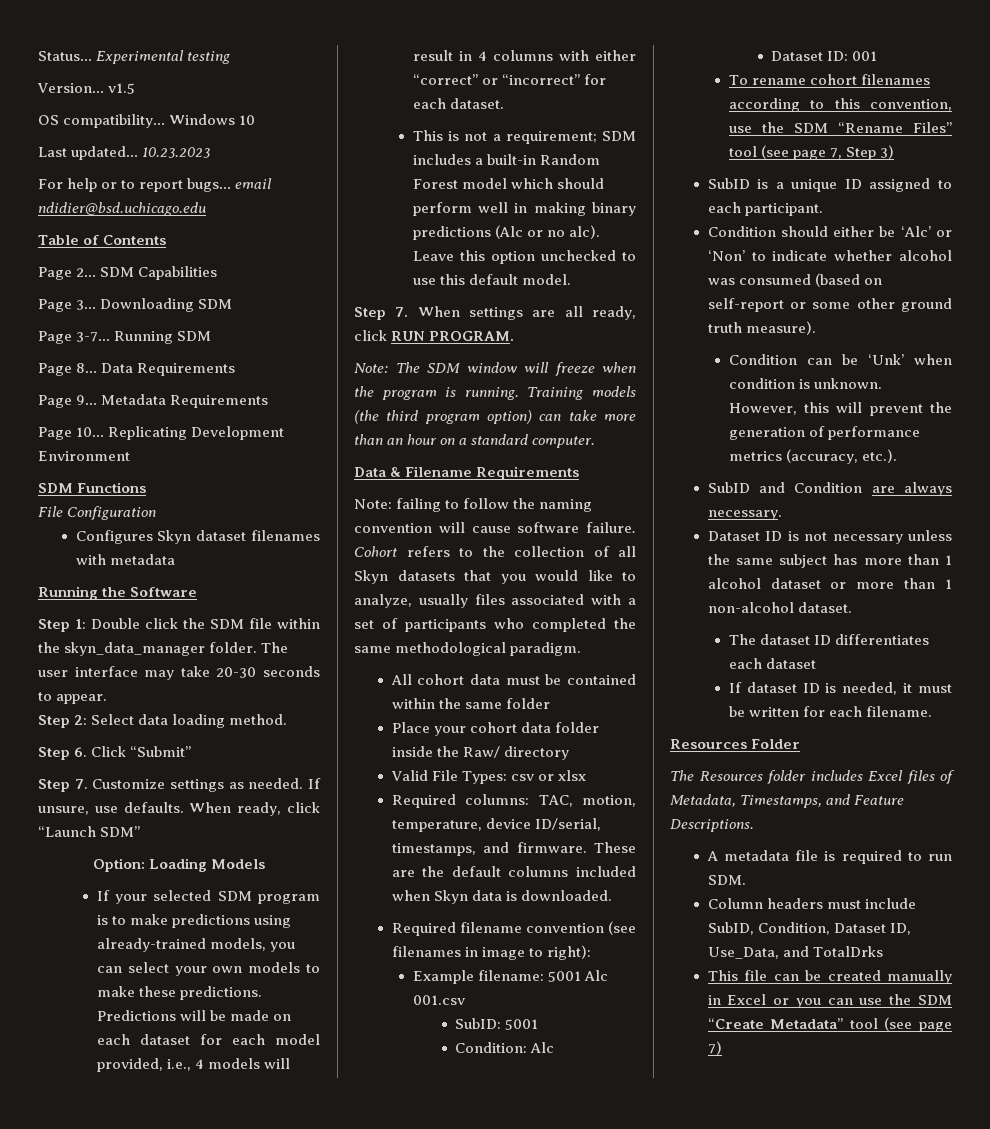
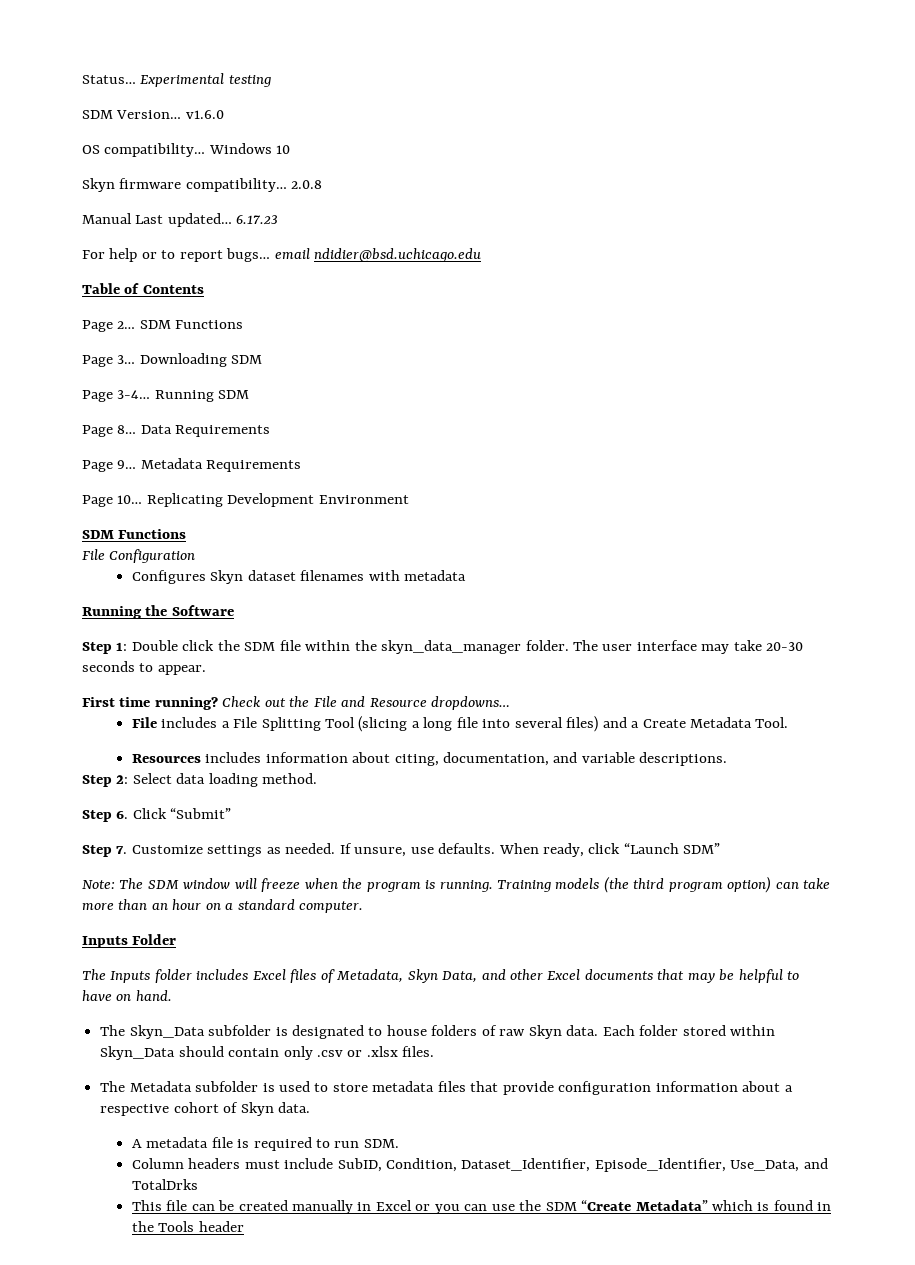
- Version… v1.5
+ SDM Version… v1.6.0
- Last updated…
+ Skyn firmware compatibility… 2.0.8
+ Manual Last updated…
- 10.23.2023
+ 6.17.23
- Page 2… SDM Capabilities
+ Page 2… SDM Functions
- Page 3-7…
+ Page 3-4…
+ First time running? Check out the File and Resource dropdowns…
+ File includes a File Splitting Tool (slicing a long file into several files) and a Create Metadata Tool.
+ Resources includes information about citing, documentation, and variable descriptions.
- Option: Loading Models
- If your selected SDM program is to make predictions using already-trained models, you can select your own models to make these predictions. Predictions will be made on each dataset for each model provided, i.e., 4 models will result in 4 columns with either “correct” or “incorrect” for each dataset.
- This is not a requirement; SDM includes a built-in Random Forest model which should perform well in making binary predictions (Alc or no alc). Leave this option unchecked to use this default model.
- Step 7. When settings are all ready, click RUN PROGRAM.
- Data & Filename Requirements
- Note: failing to follow the naming convention will cause software failure. Cohort refers to the collection of all Skyn datasets that you would like to analyze, usually files associated with a set of participants who completed the same methodological paradigm.
- All cohort data must be contained within the same folder
- Place your cohort data folder inside the Raw/ directory
- Valid File Types: csv or xlsx
- Required columns: TAC, motion, temperature, device ID/serial, timestamps, and firmware. These are the default columns included when Skyn data is downloaded.
- Required filename convention (see filenames in image to right):
- Example filename: 5001 Alc 001.csv
- SubID: 5001
- Condition: Alc
- Dataset ID: 001
- To rename cohort filenames according to this convention, use the SDM “Rename Files” tool (see page 7, Step 3)
- SubID is a unique ID assigned to each participant.
- Condition should either be ‘Alc’ or ‘Non’ to indicate whether alcohol was consumed (based on self-report or some other ground truth measure).
- Condition can be ‘Unk’ when condition is unknown. However, this will prevent the generation of performance metrics (accuracy, etc.).
- SubID and Condition are always necessary.
- Dataset ID is not necessary unless the same subject has more than 1 alcohol dataset or more than 1 non-alcohol dataset.
- The dataset ID differentiates each dataset
- If dataset ID is needed, it must be written for each filename.
- Resources Folder
+ Inputs Folder
- The Resources folder includes Excel files of Metadata, Timestamps, and Feature Descriptions.
+ The Inputs folder includes Excel files of Metadata, Skyn Data, and other Excel documents that may be helpful to have on hand.
+ The Skyn_Data subfolder is designated to house folders of raw Skyn data. Each folder stored within Skyn_Data should contain only .csv or .xlsx files.
+ The Metadata subfolder is used to store metadata files that provide configuration information about a respective cohort of Skyn data.
- Column headers must include SubID, Condition, Dataset ID, Use_Data, and TotalDrks
+ Column headers must include SubID, Condition, Dataset_Identifier, Episode_Identifier, Use_Data, and TotalDrks
- This file can be created manually in Excel or you can use the SDM “Create Metadata” tool (see page 7)
+ This file can be created manually in Excel or you can use the SDM “Create Metadata” which is found in the Tools header

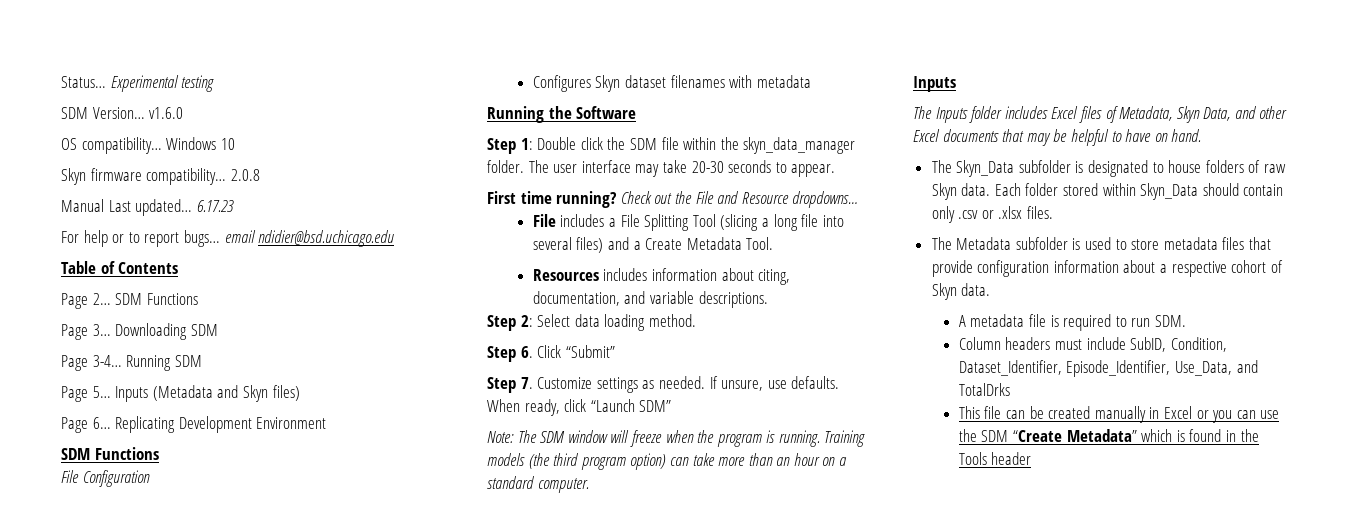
- Page 8… Data Requirements
- Page 9… Metadata Requirements
- Page 10…
+ Page 5… Inputs (Metadata and Skyn files)
+ Page 6…
  Training models (the third program option) can take more than an hour on a standard computer.
- Inputs Folder
+ Inputs

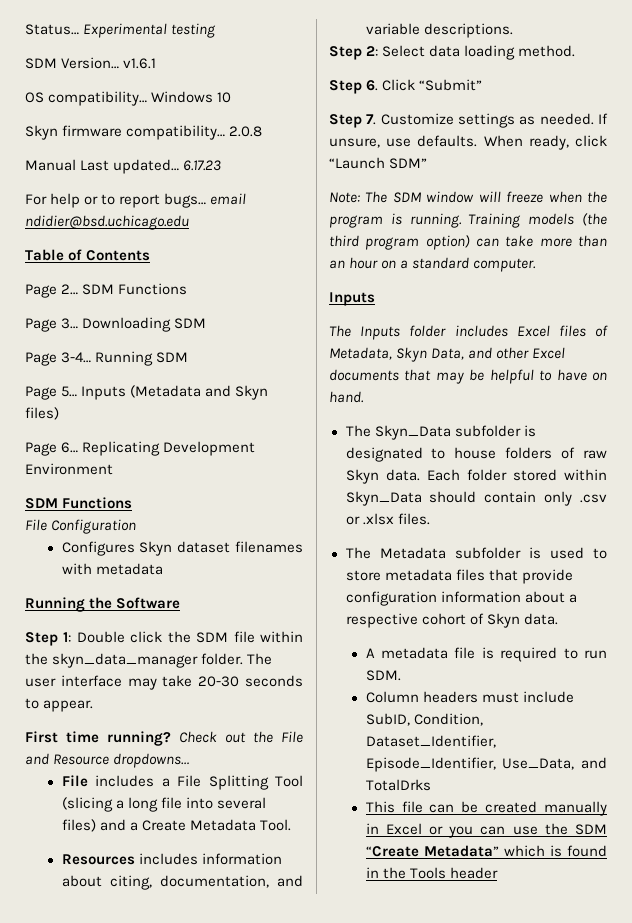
- SDM Version… v1.6.0
+ SDM Version… v1.6.1

